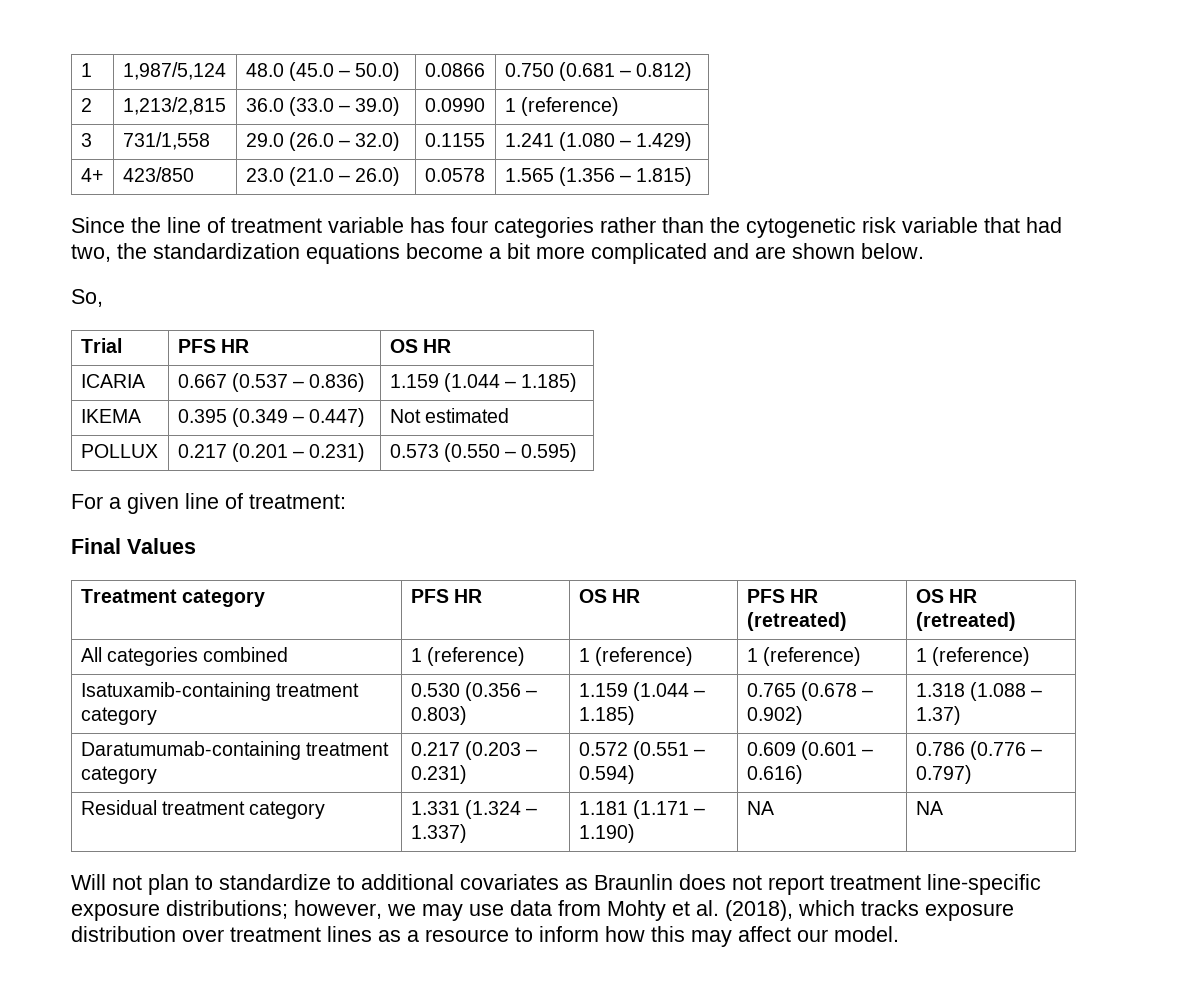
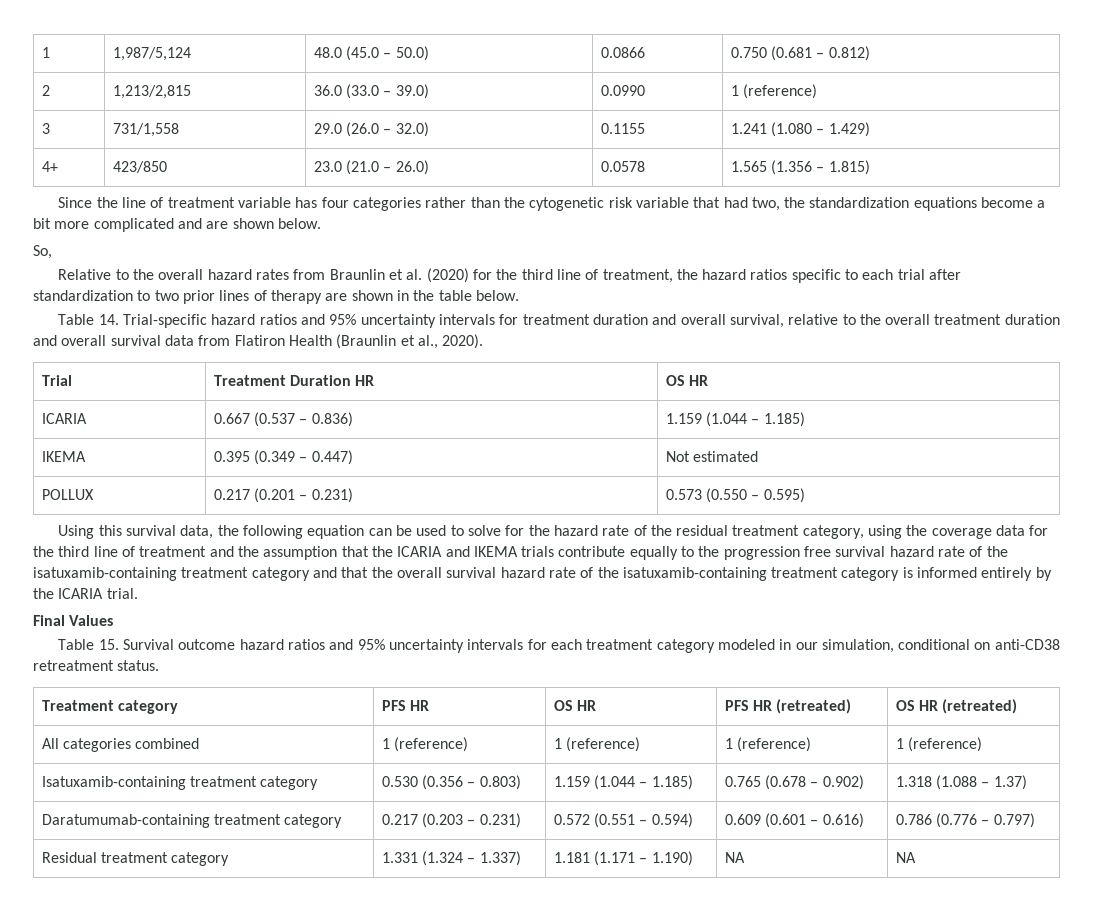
+ Relative to the overall hazard rates from Braunlin et al. (2020) for the third line of treatment, the hazard ratios specific to each trial after standardization to two prior lines of therapy are shown in the table below.
+ Table 14. Trial-specific hazard ratios and 95% uncertainty intervals for treatment duration and overall survival, relative to the overall treatment duration and overall survival data from Flatiron Health (Braunlin et al., 2020).
- Trial | PFS HR | OS HR
+ Trial | Treatment Duration HR | OS HR
- For a given line of treatment:
+ Using this survival data, the following equation can be used to solve for the hazard rate of the residual treatment category, using the coverage data for the third line of treatment and the assumption that the ICARIA and IKEMA trials contribute equally to the progression free survival hazard rate of the isatuxamib-containing treatment category and that the overall survival hazard rate of the isatuxamib-containing treatment category is informed entirely by the ICARIA trial.
  Final Values
+ Table 15. Survival outcome hazard ratios and 95% uncertainty intervals for each treatment category modeled in our simulation, conditional on anti-CD38 retreatment status.
- Will not plan to standardize to additional covariates as Braunlin does not report treatment line-specific exposure distributions; however, we may use data from Mohty et al. (2018), which tracks exposure distribution over treatment lines as a resource to inform how this may affect our model.

